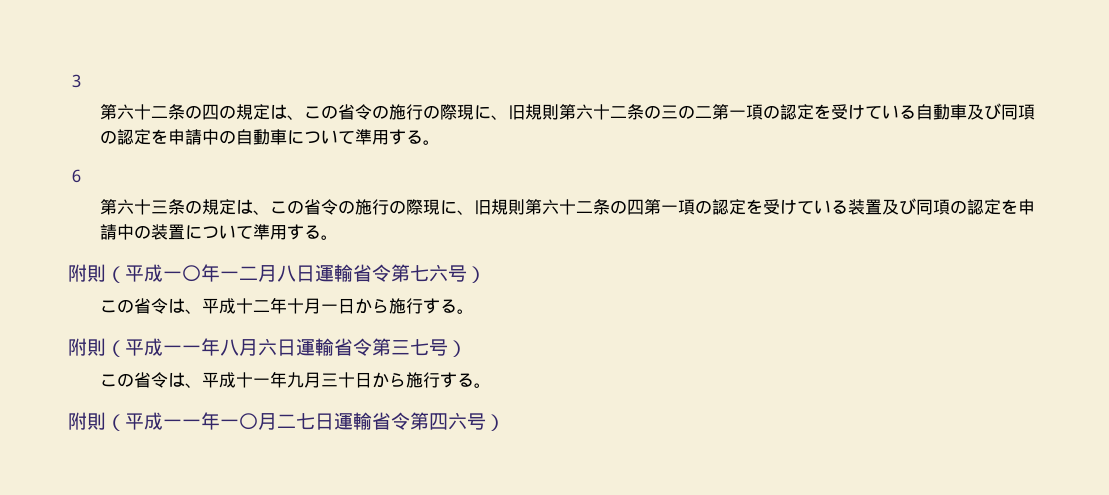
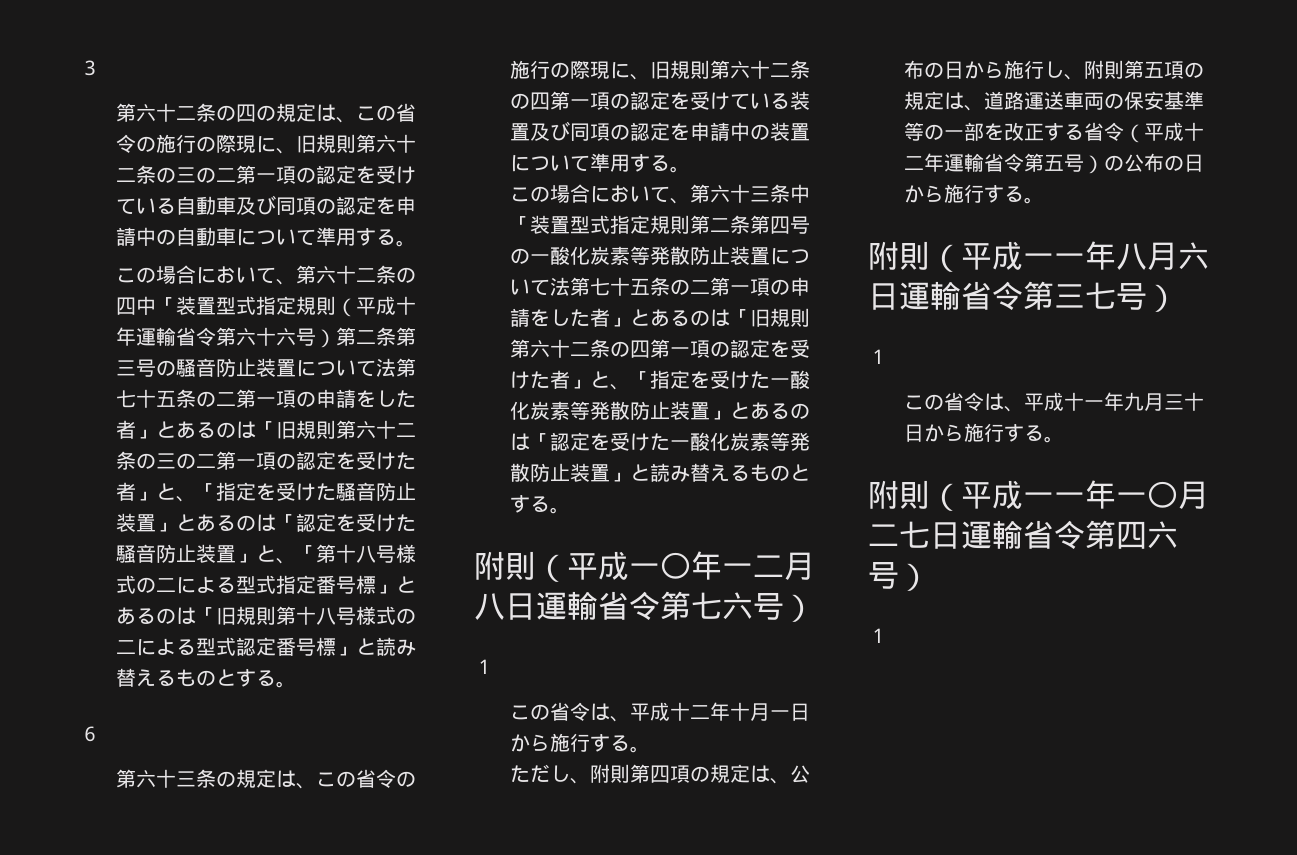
+ この場合において、第六十二条の四中「装置型式指定規則（平成十年運輸省令第六十六号）第二条第三号の騒音防止装置について法第七十五条の二第一項の申請をした者」とあるのは「旧規則第六十二条の三の二第一項の認定を受けた者」と、「指定を受けた騒音防止装置」とあるのは「認定を受けた騒音防止装置」と、「第十八号様式の二による型式指定番号標」とあるのは「旧規則第十八号様式の二による型式認定番号標」と読み替えるものとする。
+ この場合において、第六十三条中「装置型式指定規則第二条第四号の一酸化炭素等発散防止装置について法第七十五条の二第一項の申請をした者」とあるのは「旧規則第六十二条の四第一項の認定を受けた者」と、「指定を受けた一酸化炭素等発散防止装置」とあるのは「認定を受けた一酸化炭素等発散防止装置」と読み替えるものとする。
  附則（平成一〇年一二月八日運輸省令第七六号）
+ １
+ ただし、附則第四項の規定は、公布の日から施行し、附則第五項の規定は、道路運送車両の保安基準等の一部を改正する省令（平成十二年運輸省令第五号）の公布の日から施行する。
  附則（平成一一年八月六日運輸省令第三七号）
+ １
  附則（平成一一年一〇月二七日運輸省令第四六号）
+ １

